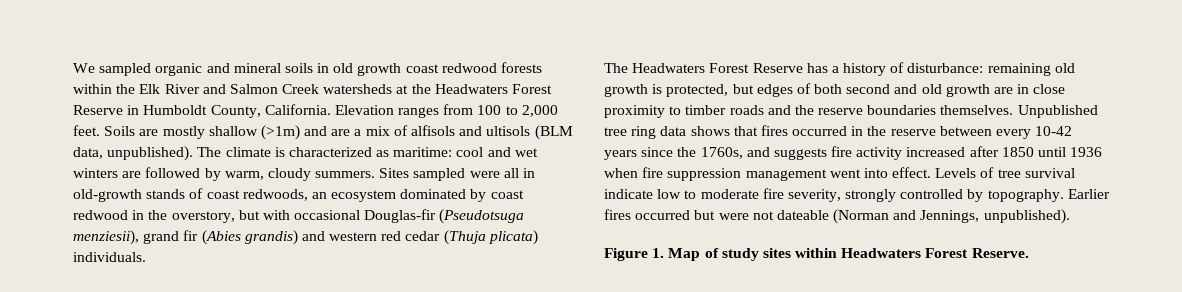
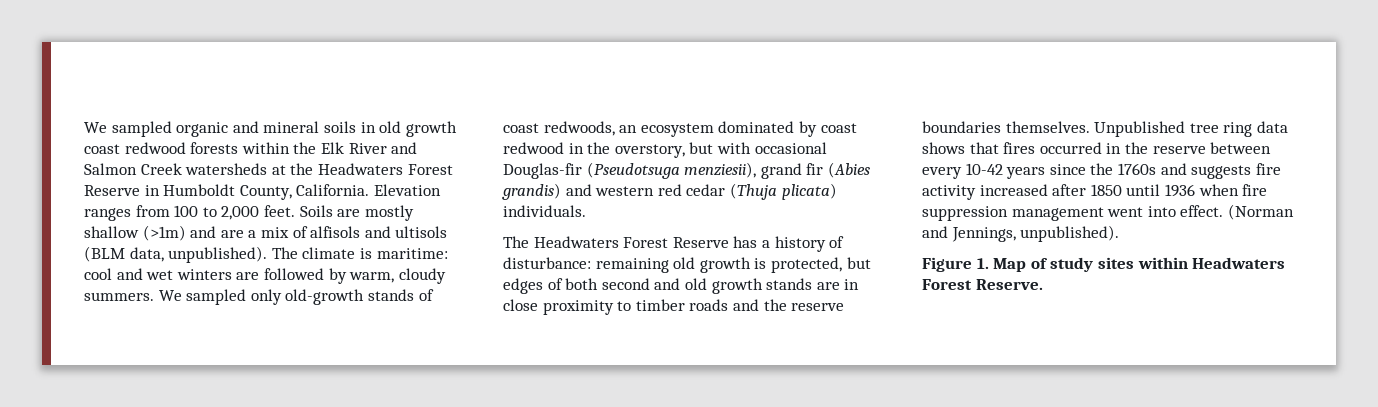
- The climate is characterized as maritime: cool and wet winters are followed by warm, cloudy summers.
+ The climate is maritime: cool and wet winters are followed by warm, cloudy summers.
- Sites sampled were all in old-growth stands of coast redwoods, an ecosystem dominated by coast redwood in the overstory, but with occasional Douglas-fir (Pseudotsuga menziesii), grand fir (Abies grandis) and western red cedar (Thuja plicata) individuals.
+ We sampled only old-growth stands of coast redwoods, an ecosystem dominated by coast redwood in the overstory, but with occasional Douglas-fir (Pseudotsuga menziesii), grand fir (Abies grandis) and western red cedar (Thuja plicata) individuals.
- The Headwaters Forest Reserve has a history of disturbance: remaining old growth is protected, but edges of both second and old growth are in close proximity to timber roads and the reserve boundaries themselves.
+ The Headwaters Forest Reserve has a history of disturbance: remaining old growth is protected, but edges of both second and old growth stands are in close proximity to timber roads and the reserve boundaries themselves.
- Unpublished tree ring data shows that fires occurred in the reserve between every 10-42 years since the 1760s, and suggests fire activity increased after 1850 until 1936 when fire suppression management went into effect.
+ Unpublished tree ring data shows that fires occurred in the reserve between every 10-42 years since the 1760s and suggests fire activity increased after 1850 until 1936 when fire suppression management went into effect.
- Levels of tree survival indicate low to moderate fire severity, strongly controlled by topography. Earlier fires occurred but were not dateable (Norman and Jennings, unpublished).
+ (Norman and Jennings, unpublished).

